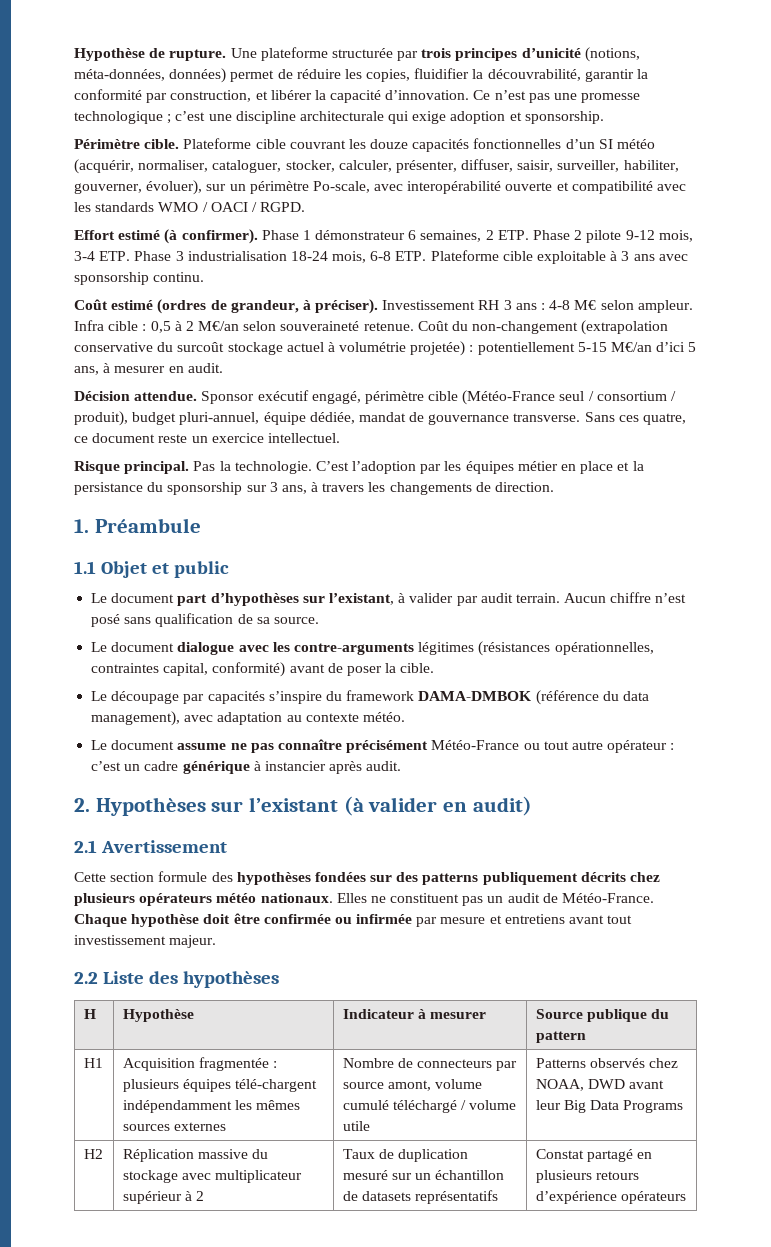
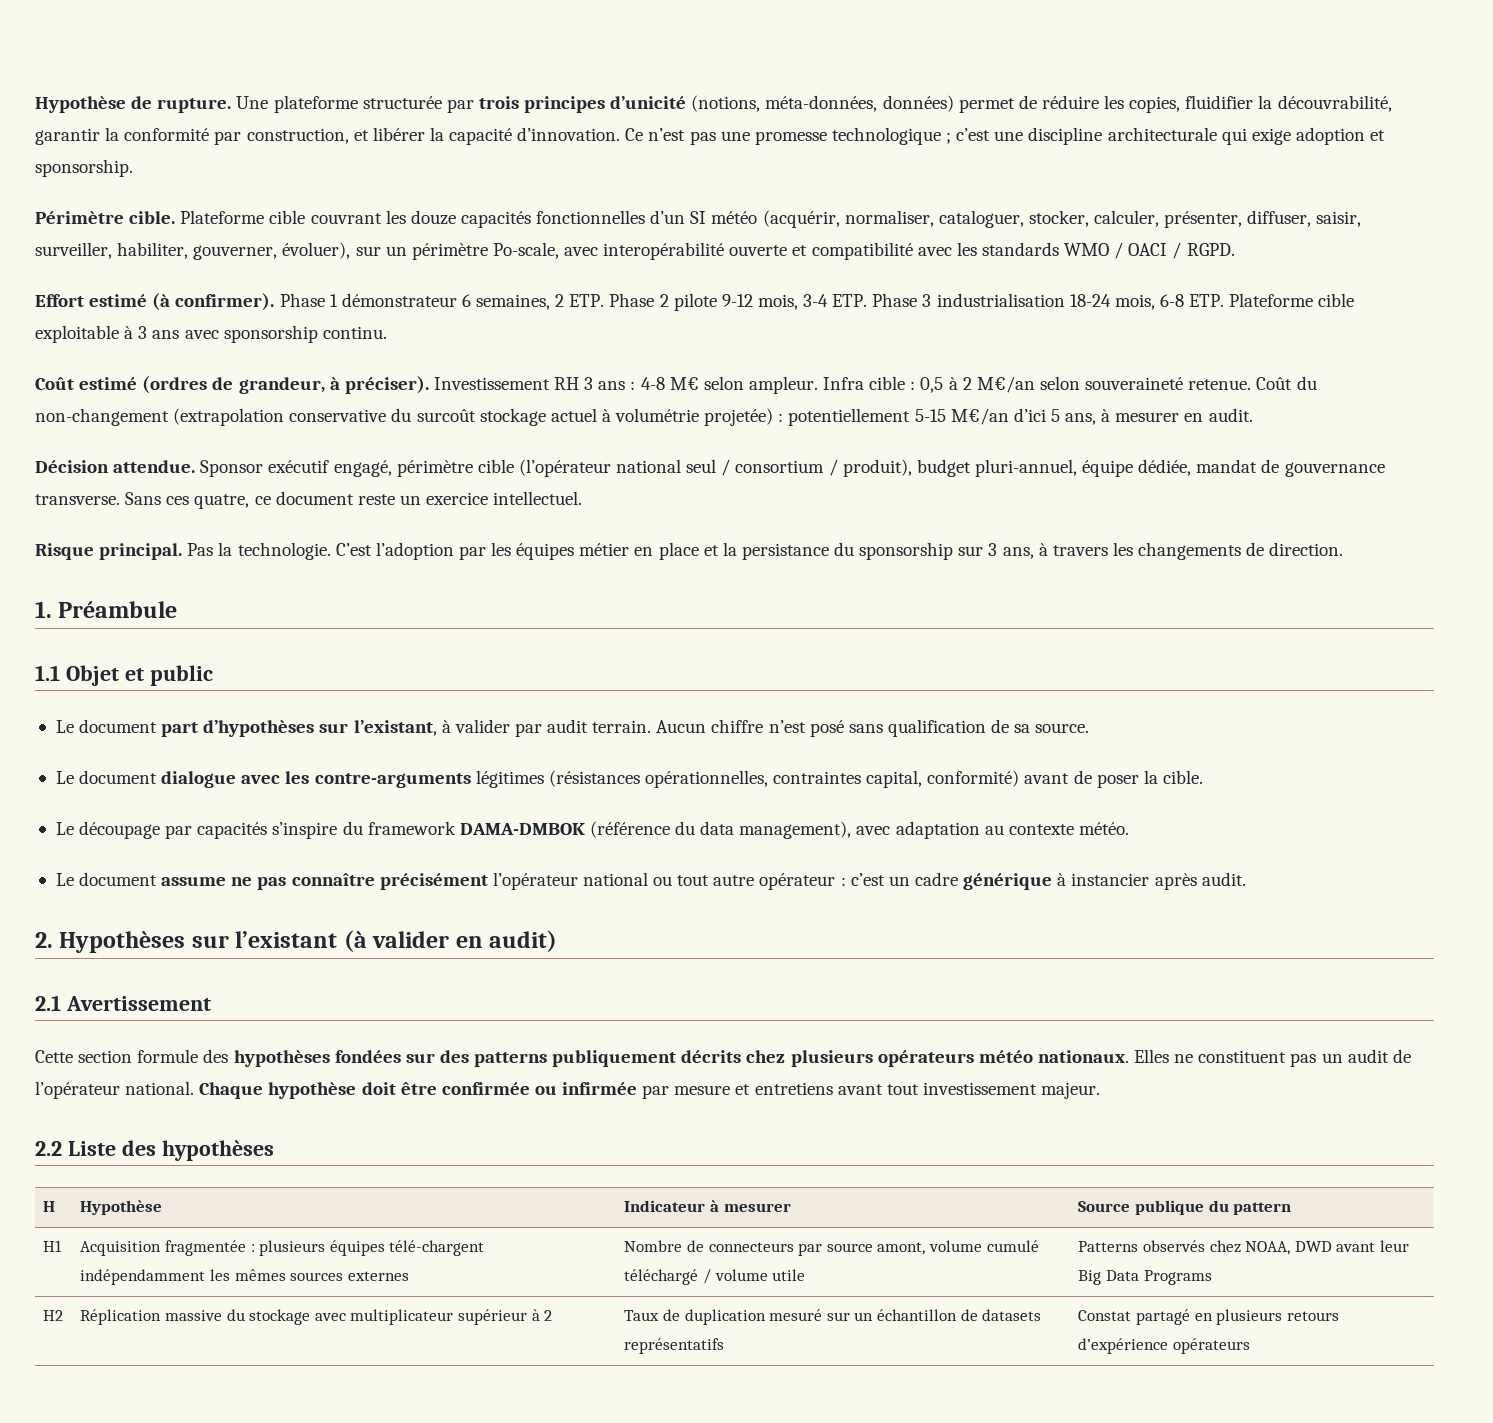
- Sponsor exécutif engagé, périmètre cible (Météo-France seul / consortium / produit), budget pluri-annuel, équipe dédiée, mandat de gouvernance transverse.
+ Sponsor exécutif engagé, périmètre cible (l’opérateur national seul / consortium / produit), budget pluri-annuel, équipe dédiée, mandat de gouvernance transverse.
- Le document assume ne pas connaître précisément Météo-France ou tout autre opérateur : c’est un cadre générique à instancier après audit.
+ Le document assume ne pas connaître précisément l’opérateur national ou tout autre opérateur : c’est un cadre générique à instancier après audit.
- Elles ne constituent pas un audit de Météo-France.
+ Elles ne constituent pas un audit de l’opérateur national.

